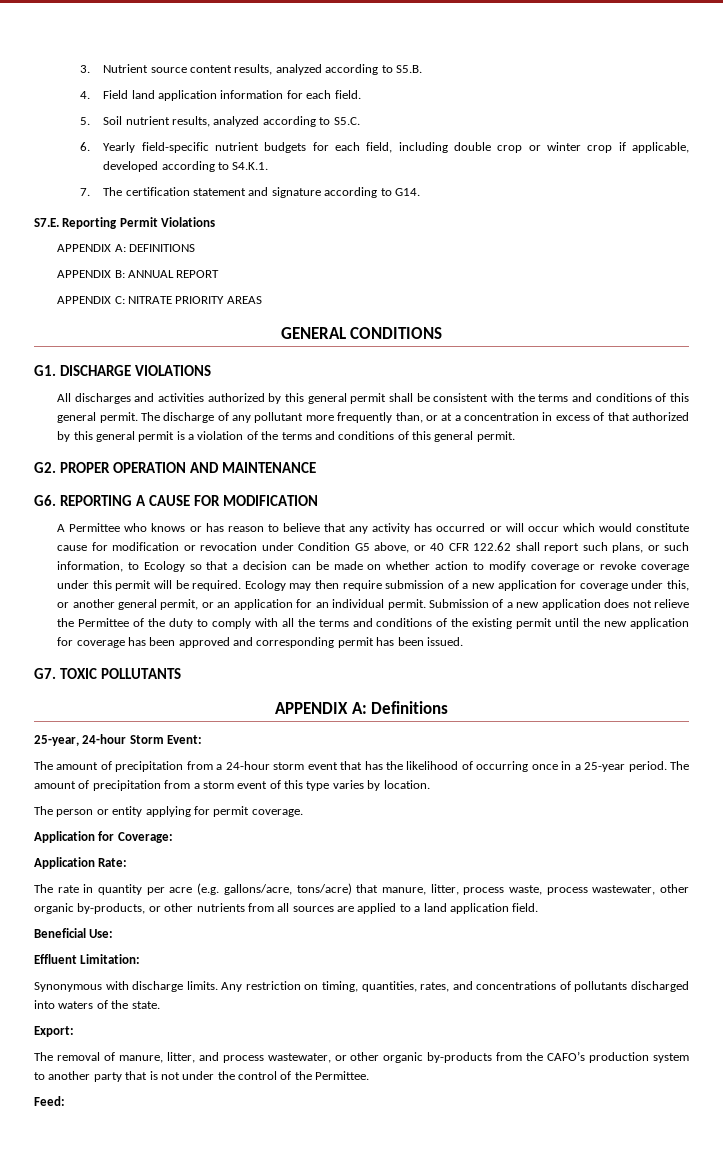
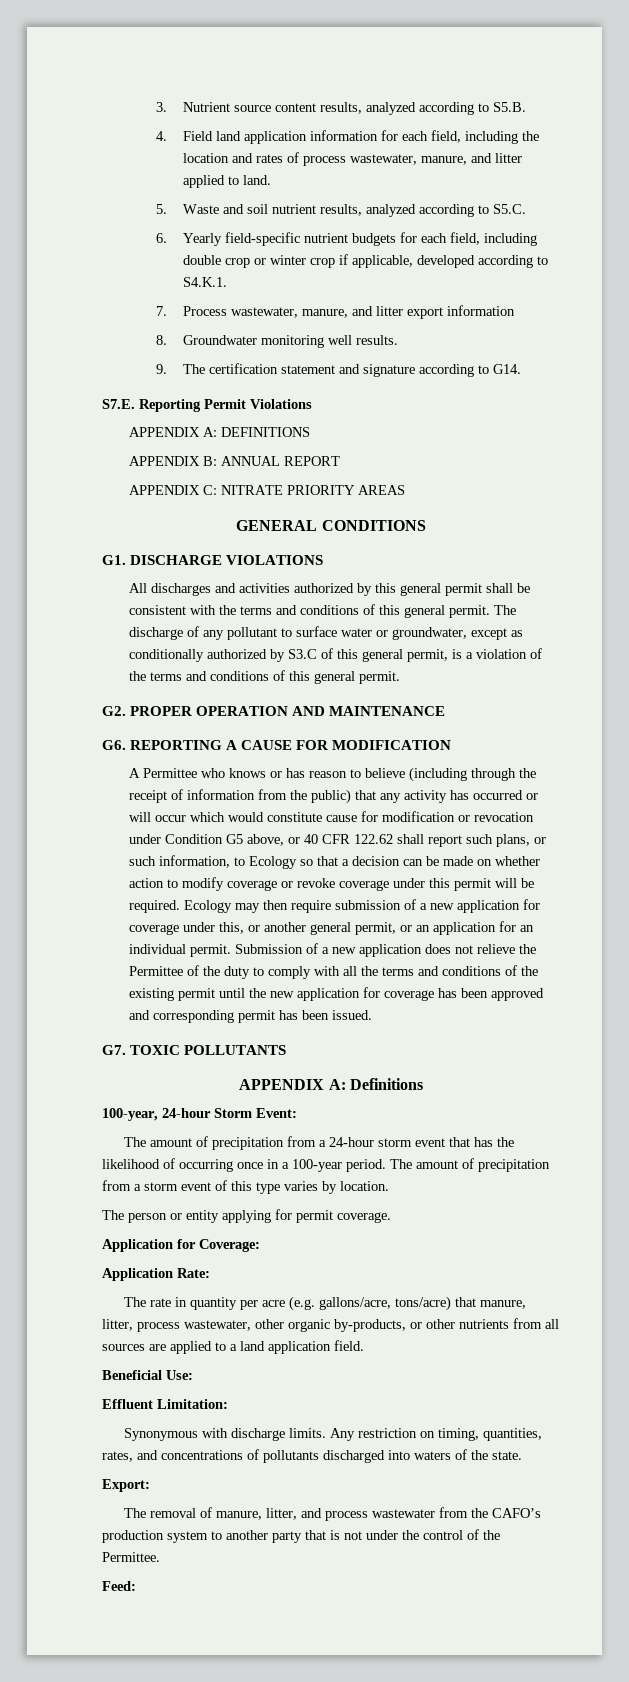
- 4. Field land application information for each field.
- 5. Soil nutrient results, analyzed according to S5.C.
+ 4. Field land application information for each field, including the location and rates of process wastewater, manure, and litter applied to land.
+ 5. Waste and soil nutrient results, analyzed according to S5.C.
- 7. The certification statement and signature according to G14.
+ 7. Process wastewater, manure, and litter export information
+ 8. Groundwater monitoring well results.
+ 9. The certification statement and signature according to G14.
- The discharge of any pollutant more frequently than, or at a concentration in excess of that authorized by this general permit is a violation of the terms and conditions of this general permit.
+ The discharge of any pollutant to surface water or groundwater, except as conditionally authorized by S3.C of this general permit, is a violation of the terms and conditions of this general permit.
- A Permittee who knows or has reason to believe that any activity has occurred or will occur which would constitute cause for modification or revocation under Condition G5 above, or 40 CFR 122.62 shall report such plans, or such information, to Ecology so that a decision can be made on whether action to modify coverage or revoke coverage under this permit will be required.
+ A Permittee who knows or has reason to believe (including through the receipt of information from the public) that any activity has occurred or will occur which would constitute cause for modification or revocation under Condition G5 above, or 40 CFR 122.62 shall report such plans, or such information, to Ecology so that a decision can be made on whether action to modify coverage or revoke coverage under this permit will be required.
- 25-year, 24-hour Storm Event:
+ 100-year, 24-hour Storm Event:
- The amount of precipitation from a 24-hour storm event that has the likelihood of occurring once in a 25-year period.
+ The amount of precipitation from a 24-hour storm event that has the likelihood of occurring once in a 100-year period.
- The rate in quantity per acre (e.g. gallons/acre, tons/acre) that manure, litter, process waste, process wastewater, other organic by-products, or other nutrients from all sources are applied to a land application field.
+ The rate in quantity per acre (e.g. gallons/acre, tons/acre) that manure, litter, process wastewater, other organic by-products, or other nutrients from all sources are applied to a land application field.
- The removal of manure, litter, and process wastewater, or other organic by-products from the CAFO’s production system to another party that is not under the control of the Permittee.
+ The removal of manure, litter, and process wastewater from the CAFO’s production system to another party that is not under the control of the Permittee.

